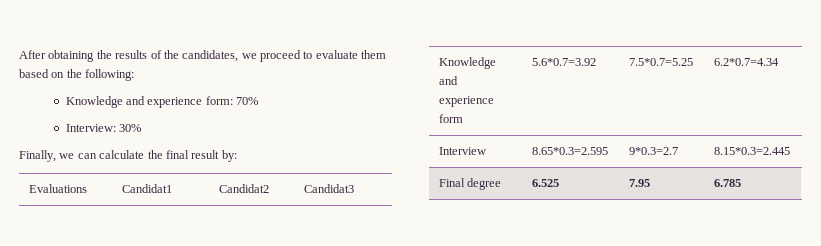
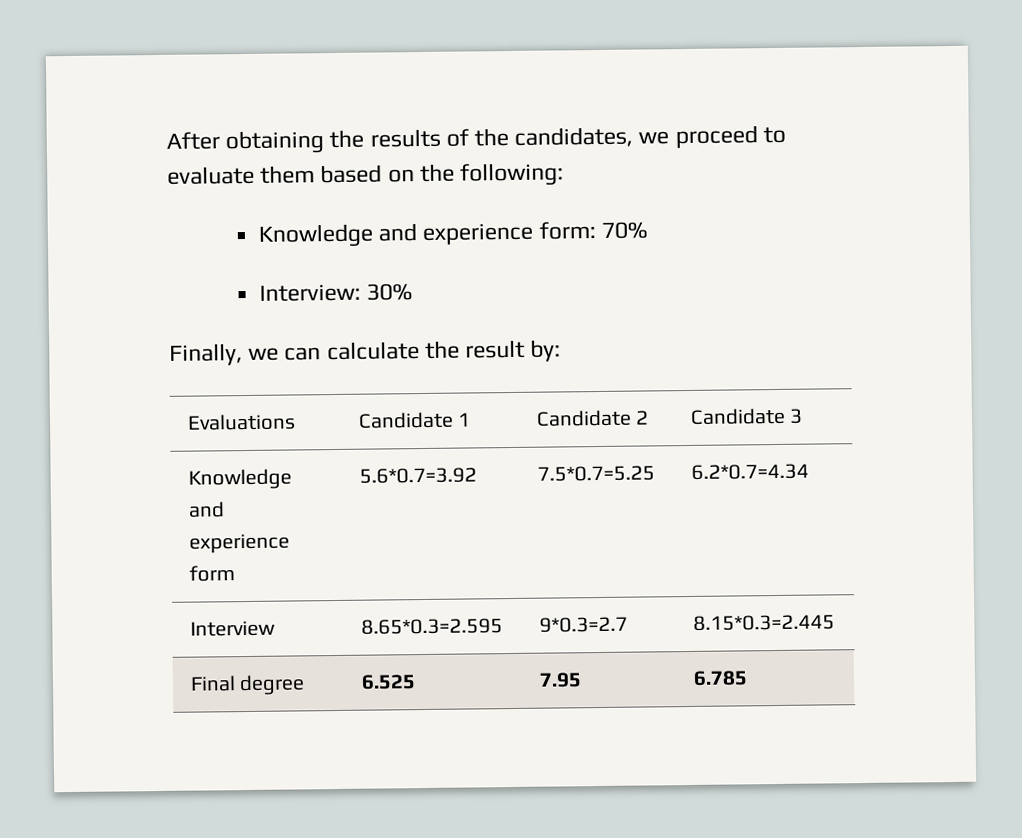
- Finally, we can calculate the final result by:
+ Finally, we can calculate the result by:
- Evaluations | Candidat1 | Candidat2 | Candidat3
+ Evaluations | Candidate 1 | Candidate 2 | Candidate 3

